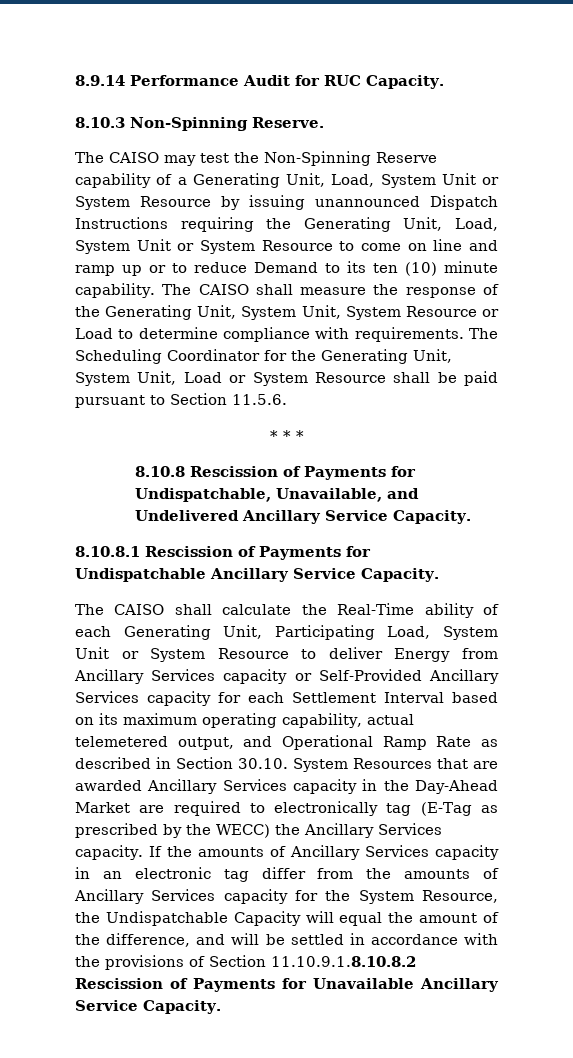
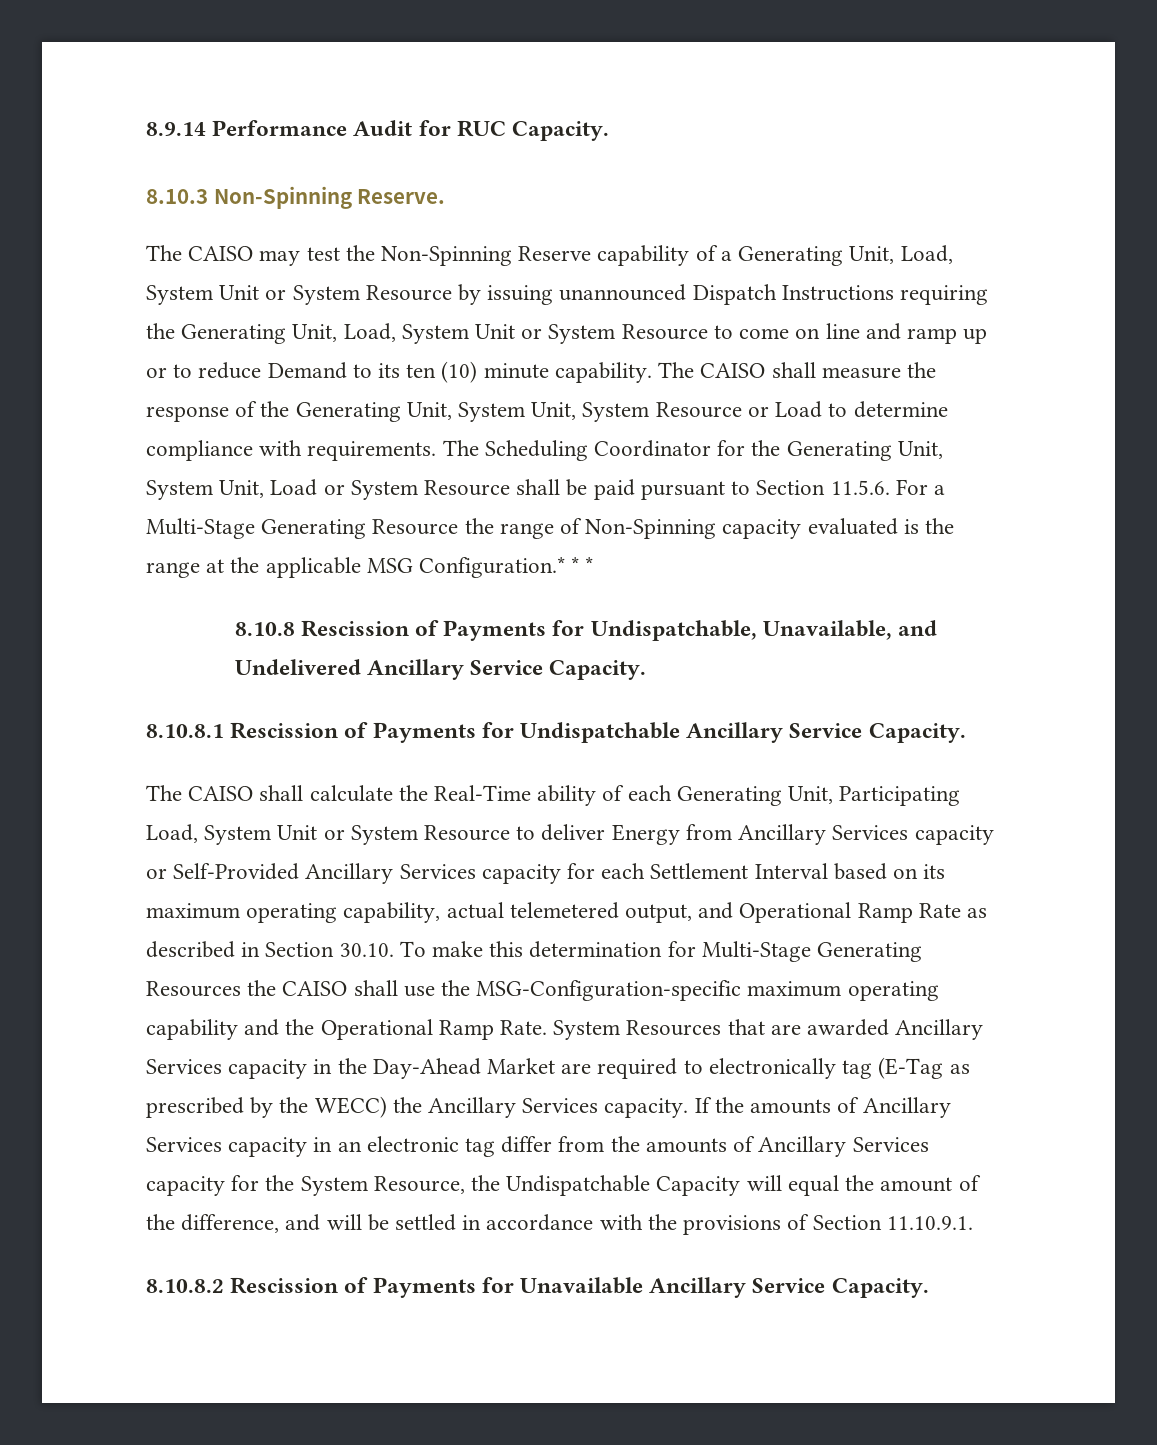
- The Scheduling Coordinator for the Generating Unit, System Unit, Load or System Resource shall be paid pursuant to Section 11.5.6.
- * * *
+ The Scheduling Coordinator for the Generating Unit, System Unit, Load or System Resource shall be paid pursuant to Section 11.5.6. For a Multi-Stage Generating Resource the range of Non-Spinning capacity evaluated is the range at the applicable MSG Configuration.* * *
- The CAISO shall calculate the Real-Time ability of each Generating Unit, Participating Load, System Unit or System Resource to deliver Energy from Ancillary Services capacity or Self-Provided Ancillary Services capacity for each Settlement Interval based on its maximum operating capability, actual telemetered output, and Operational Ramp Rate as described in Section 30.10. System Resources that are awarded Ancillary Services capacity in the Day-Ahead Market are required to electronically tag (E-Tag as prescribed by the WECC) the Ancillary Services capacity.
+ The CAISO shall calculate the Real-Time ability of each Generating Unit, Participating Load, System Unit or System Resource to deliver Energy from Ancillary Services capacity or Self-Provided Ancillary Services capacity for each Settlement Interval based on its maximum operating capability, actual telemetered output, and Operational Ramp Rate as described in Section 30.10. To make this determination for Multi-Stage Generating Resources the CAISO shall use the MSG-Configuration-specific maximum operating capability and the Operational Ramp Rate. System Resources that are awarded Ancillary Services capacity in the Day-Ahead Market are required to electronically tag (E-Tag as prescribed by the WECC) the Ancillary Services capacity.
- If the amounts of Ancillary Services capacity in an electronic tag differ from the amounts of Ancillary Services capacity for the System Resource, the Undispatchable Capacity will equal the amount of the difference, and will be settled in accordance with the provisions of Section 11.10.9.1.8.10.8.2 Rescission of Payments for Unavailable Ancillary Service Capacity.
+ If the amounts of Ancillary Services capacity in an electronic tag differ from the amounts of Ancillary Services capacity for the System Resource, the Undispatchable Capacity will equal the amount of the difference, and will be settled in accordance with the provisions of Section 11.10.9.1.
+ 8.10.8.2 Rescission of Payments for Unavailable Ancillary Service Capacity.

